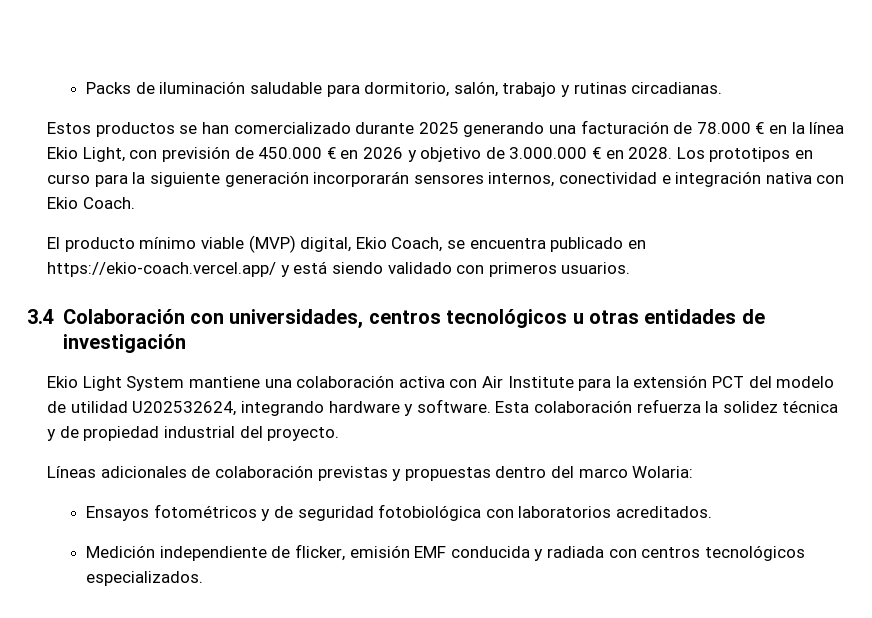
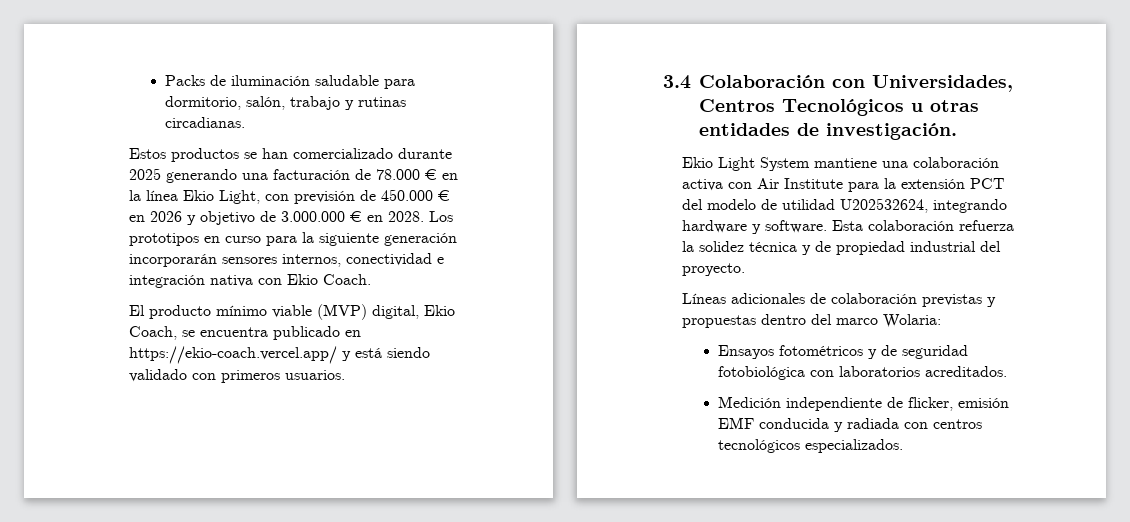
- 3.4 Colaboración con universidades, centros tecnológicos u otras entidades de investigación
+ 3.4 Colaboración con Universidades, Centros Tecnológicos u otras entidades de investigación.

